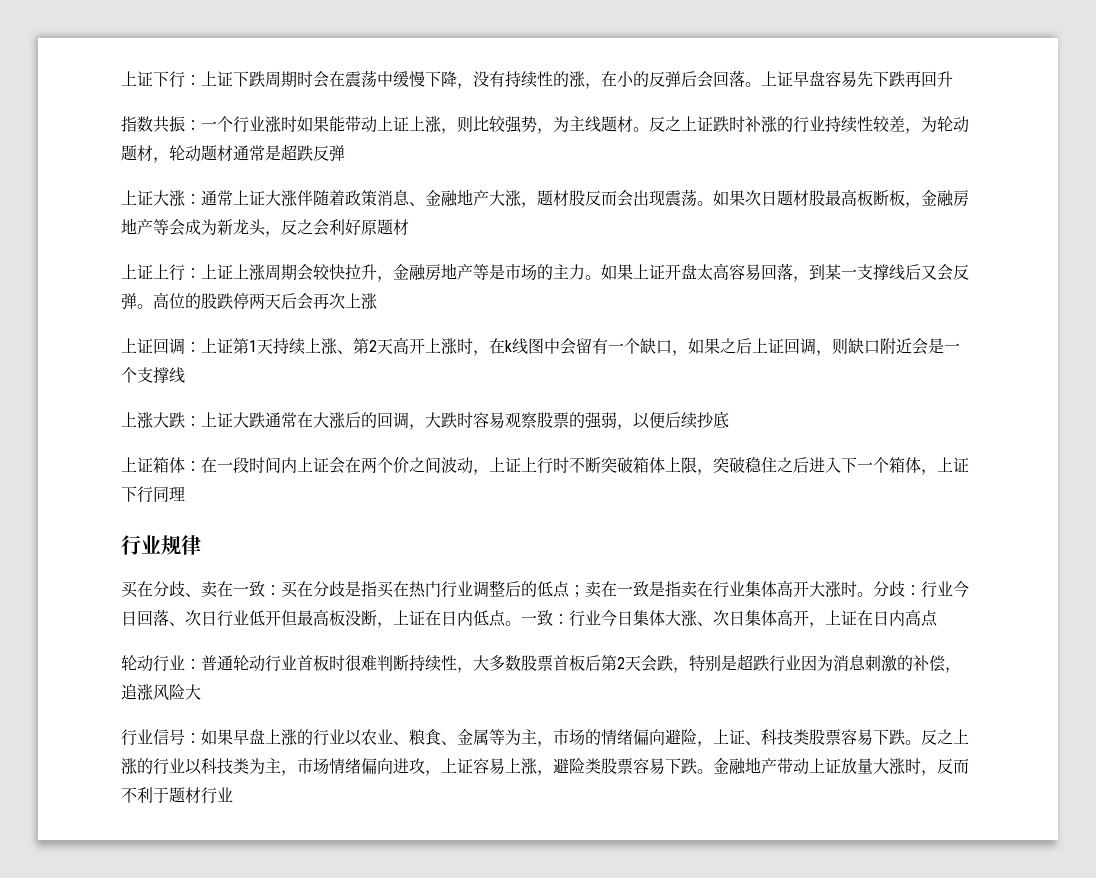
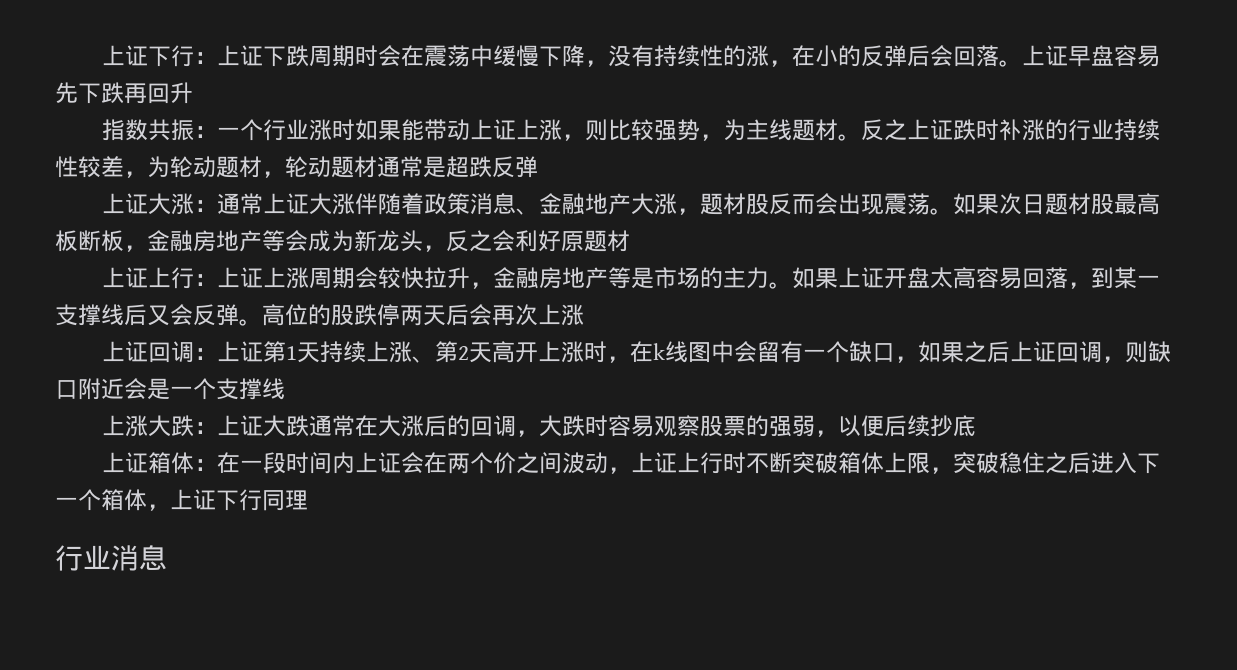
- 行业规律
- 买在分歧、卖在一致：买在分歧是指买在热门行业调整后的低点；卖在一致是指卖在行业集体高开大涨时。分歧：行业今日回落、次日行业低开但最高板没断，上证在日内低点。一致：行业今日集体大涨、次日集体高开，上证在日内高点
- 轮动行业：普通轮动行业首板时很难判断持续性，大多数股票首板后第2天会跌，特别是超跌行业因为消息刺激的补偿，追涨风险大
- 行业信号：如果早盘上涨的行业以农业、粮食、金属等为主，市场的情绪偏向避险，上证、科技类股票容易下跌。反之上涨的行业以科技类为主，市场情绪偏向进攻，上证容易上涨，避险类股票容易下跌。金融地产带动上证放量大涨时，反而不利于题材行业
+ 行业消息

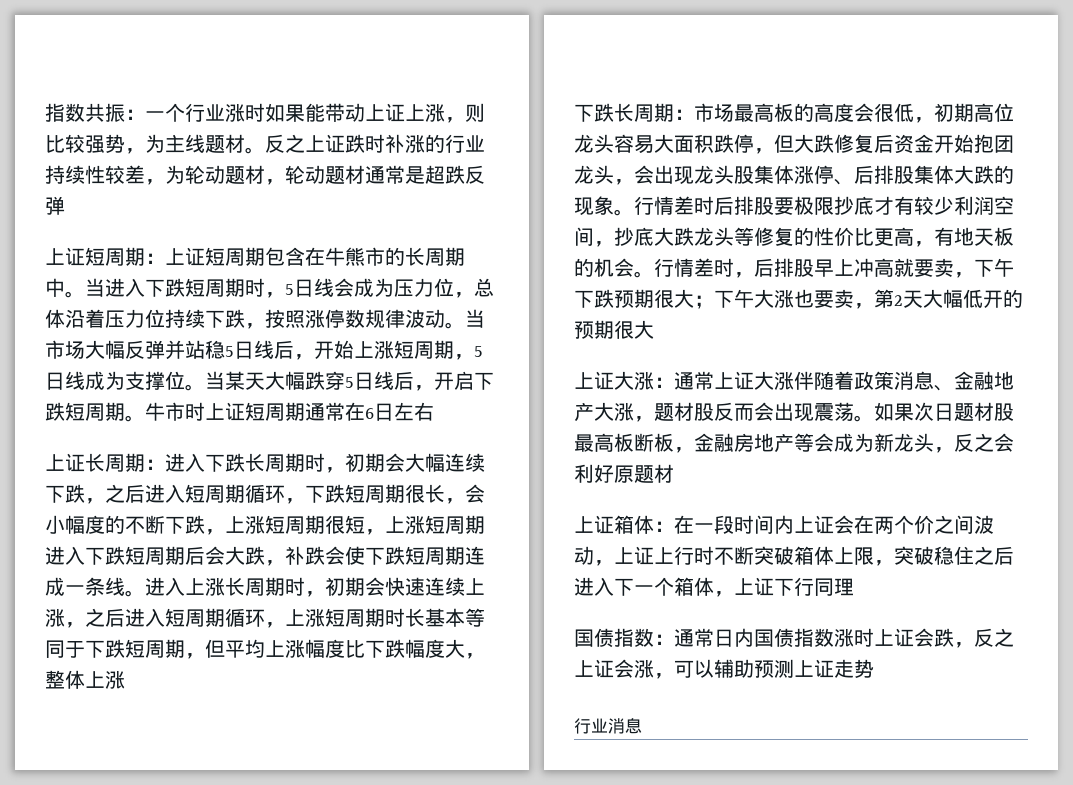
- 上证下行：上证下跌周期时会在震荡中缓慢下降，没有持续性的涨，在小的反弹后会回落。上证早盘容易先下跌再回升
+ 上证短周期：上证短周期包含在牛熊市的长周期中。当进入下跌短周期时，5日线会成为压力位，总体沿着压力位持续下跌，按照涨停数规律波动。当市场大幅反弹并站稳5日线后，开始上涨短周期，5日线成为支撑位。当某天大幅跌穿5日线后，开启下跌短周期。牛市时上证短周期通常在6日左右
+ 上证长周期：进入下跌长周期时，初期会大幅连续下跌，之后进入短周期循环，下跌短周期很长，会小幅度的不断下跌，上涨短周期很短，上涨短周期进入下跌短周期后会大跌，补跌会使下跌短周期连成一条线。进入上涨长周期时，初期会快速连续上涨，之后进入短周期循环，上涨短周期时长基本等同于下跌短周期，但平均上涨幅度比下跌幅度大，整体上涨
+ 下跌长周期：市场最高板的高度会很低，初期高位龙头容易大面积跌停，但大跌修复后资金开始抱团龙头，会出现龙头股集体涨停、后排股集体大跌的现象。行情差时后排股要极限抄底才有较少利润空间，抄底大跌龙头等修复的性价比更高，有地天板的机会。行情差时，后排股早上冲高就要卖，下午下跌预期很大；下午大涨也要卖，第2天大幅低开的预期很大
- 上证上行：上证上涨周期会较快拉升，金融房地产等是市场的主力。如果上证开盘太高容易回落，到某一支撑线后又会反弹。高位的股跌停两天后会再次上涨
- 上证回调：上证第1天持续上涨、第2天高开上涨时，在k线图中会留有一个缺口，如果之后上证回调，则缺口附近会是一个支撑线
- 上涨大跌：上证大跌通常在大涨后的回调，大跌时容易观察股票的强弱，以便后续抄底
+ 国债指数：通常日内国债指数涨时上证会跌，反之上证会涨，可以辅助预测上证走势

